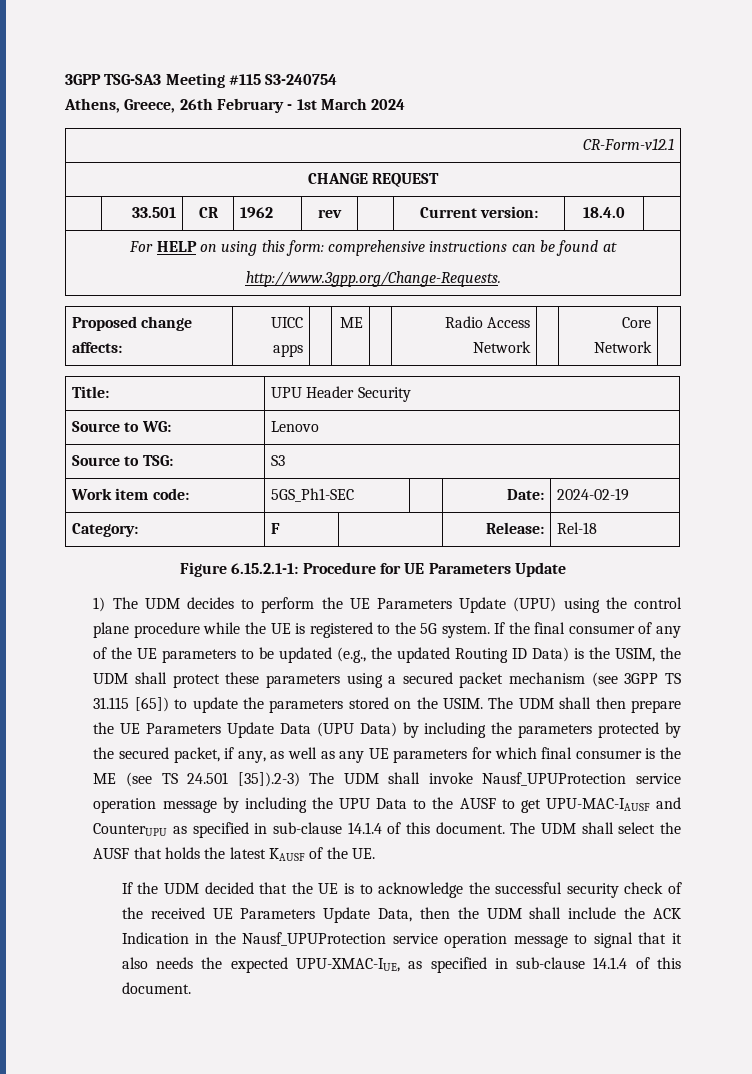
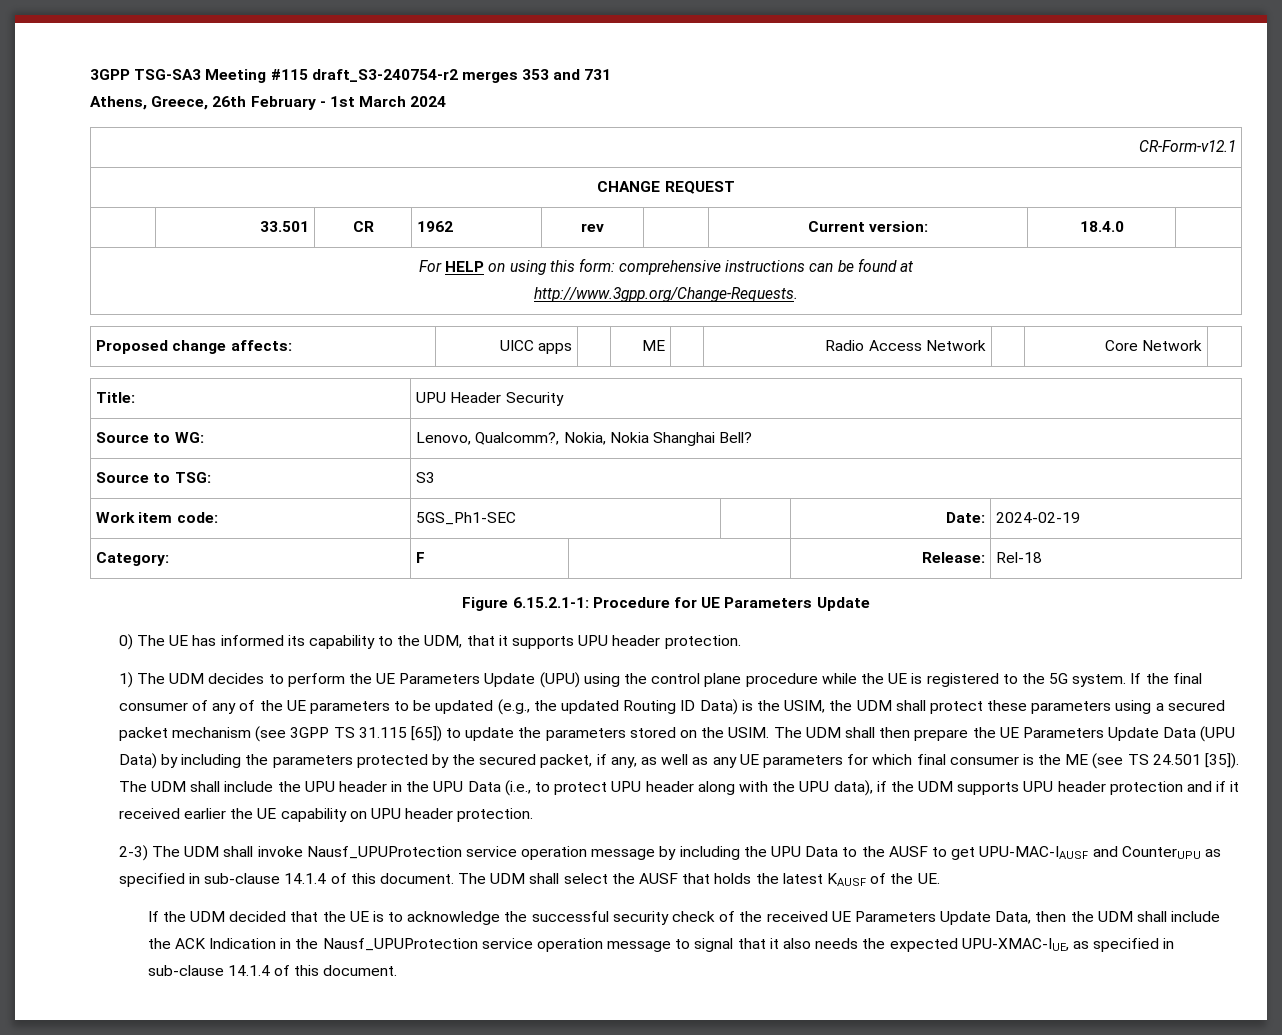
- 3GPP TSG-SA3 Meeting #115 S3-240754
+ 3GPP TSG-SA3 Meeting #115 draft_S3-240754-r2 merges 353 and 731
- Source to WG: | Lenovo
+ Source to WG: | Lenovo, Qualcomm?, Nokia, Nokia Shanghai Bell?
+ 0) The UE has informed its capability to the UDM, that it supports UPU header protection.
- The UDM shall then prepare the UE Parameters Update Data (UPU Data) by including the parameters protected by the secured packet, if any, as well as any UE parameters for which final consumer is the ME (see TS 24.501 [35]).2-3) The UDM shall invoke Nausf_UPUProtection service operation message by including the UPU Data to the AUSF to get UPU-MAC-IAUSF and CounterUPU as specified in sub-clause 14.1.4 of this document.
+ The UDM shall then prepare the UE Parameters Update Data (UPU Data) by including the parameters protected by the secured packet, if any, as well as any UE parameters for which final consumer is the ME (see TS 24.501 [35]). The UDM shall include the UPU header in the UPU Data (i.e., to protect UPU header along with the UPU data), if the UDM supports UPU header protection and if it received earlier the UE capability on UPU header protection.
+ 2-3) The UDM shall invoke Nausf_UPUProtection service operation message by including the UPU Data to the AUSF to get UPU-MAC-IAUSF and CounterUPU as specified in sub-clause 14.1.4 of this document.

